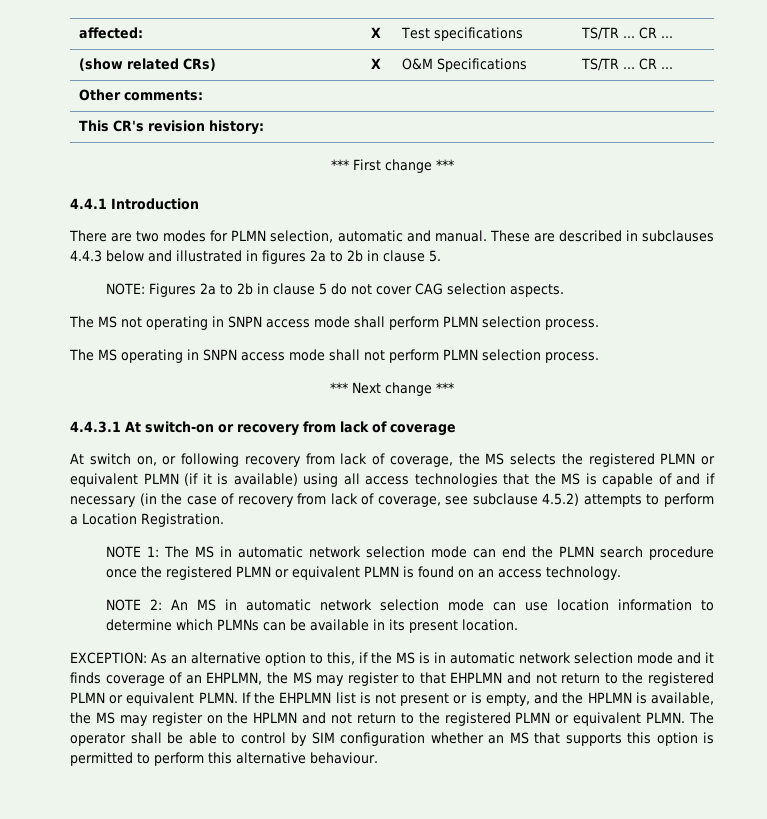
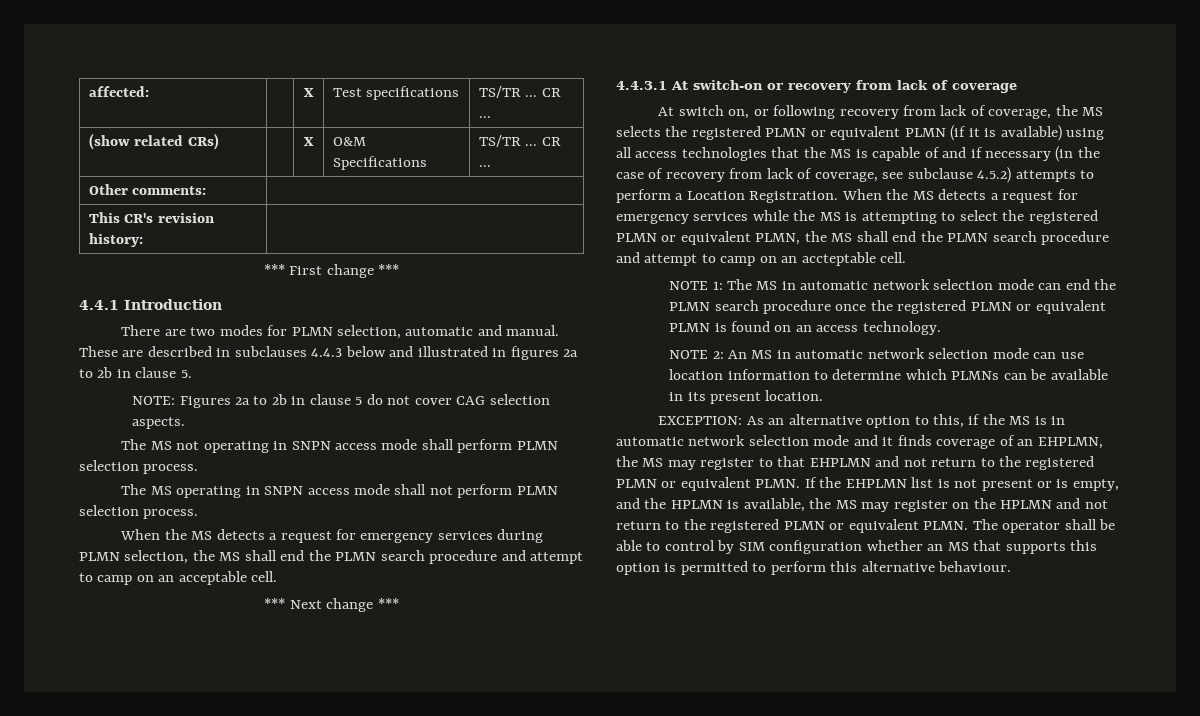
+ When the MS detects a request for emergency services during PLMN selection, the MS shall end the PLMN search procedure and attempt to camp on an acceptable cell.
+ When the MS detects a request for emergency services while the MS is attempting to select the registered PLMN or equivalent PLMN, the MS shall end the PLMN search procedure and attempt to camp on an accteptable cell.

